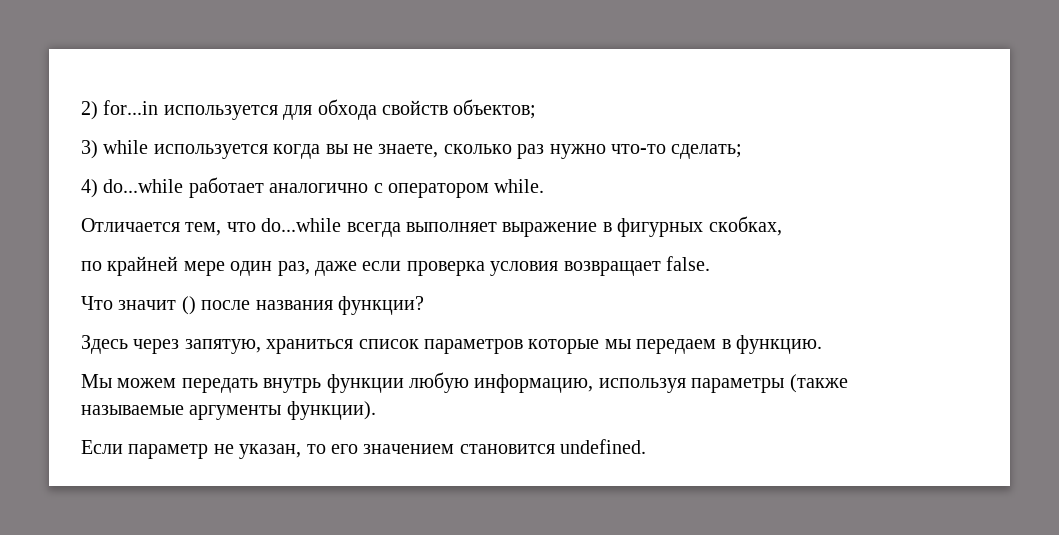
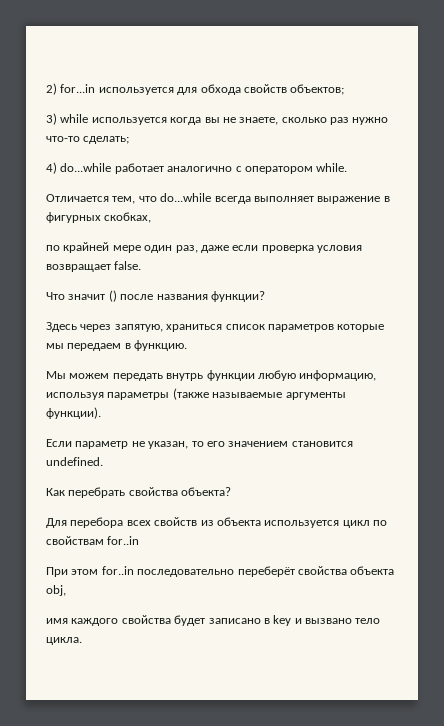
+ Как перебрать свойства объекта?
+ Для перебора всех свойств из объекта используется цикл по свойствам for..in
+ При этом for..in последовательно переберёт свойства объекта obj,
+ имя каждого свойства будет записано в key и вызвано тело цикла.

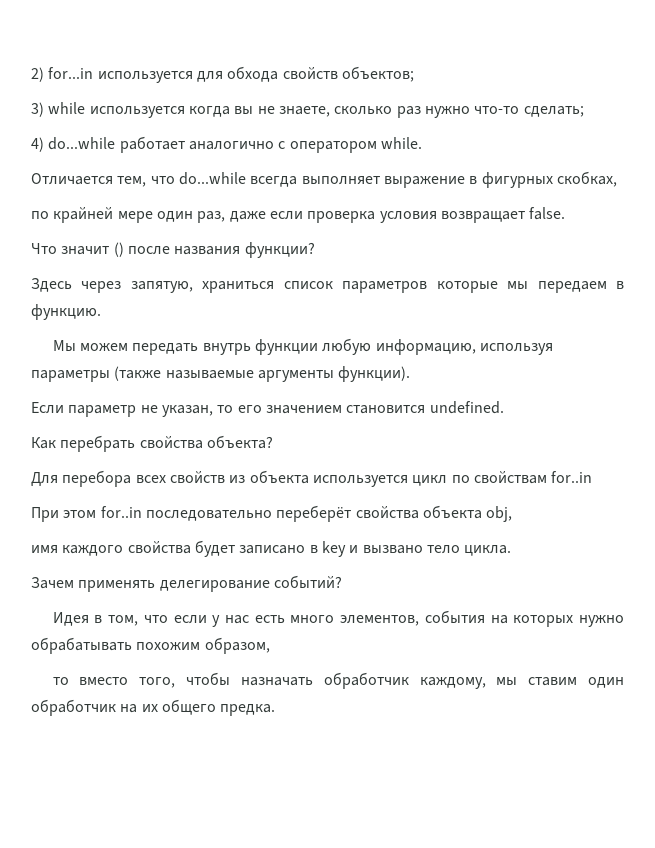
+ Зачем применять делегирование событий?
+ Идея в том, что если у нас есть много элементов, события на которых нужно обрабатывать похожим образом,
+ то вместо того, чтобы назначать обработчик каждому, мы ставим один обработчик на их общего предка.

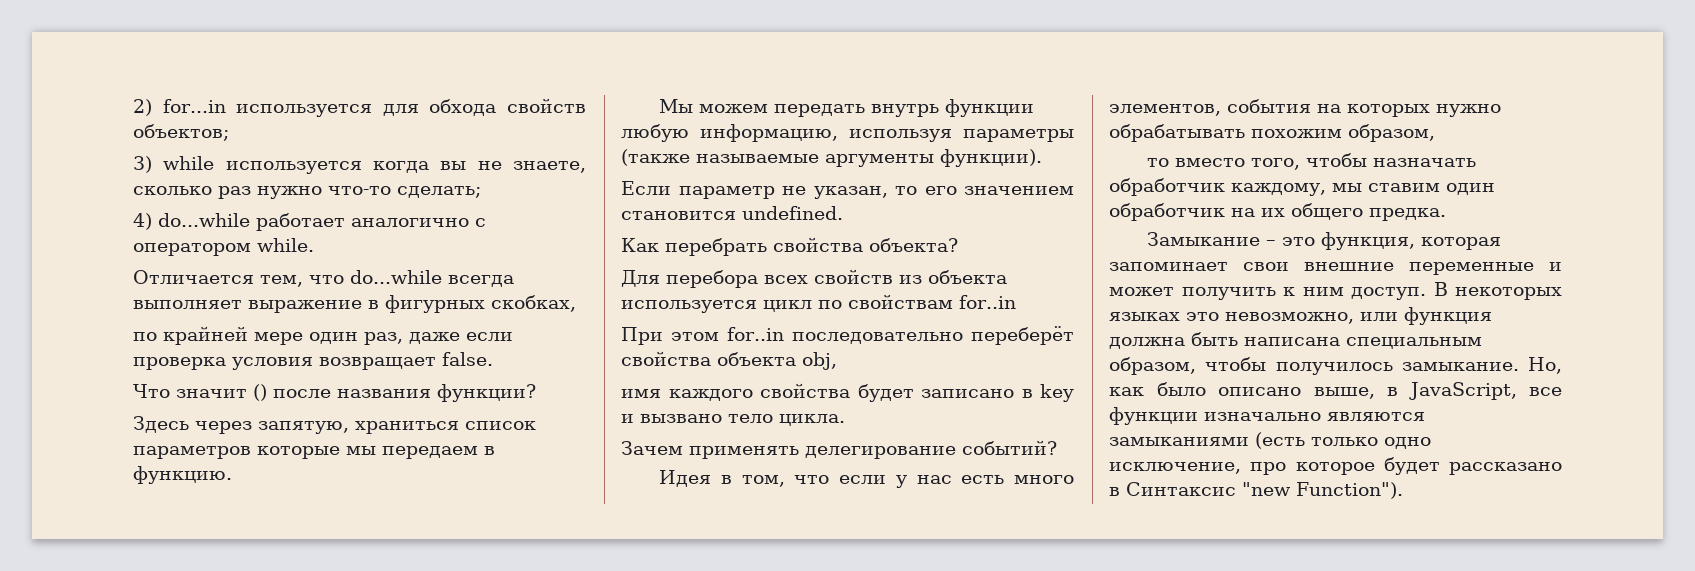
+ Замыкание – это функция, которая запоминает свои внешние переменные и может получить к ним доступ. В некоторых языках это невозможно, или функция должна быть написана специальным образом, чтобы получилось замыкание. Но, как было описано выше, в JavaScript, все функции изначально являются замыканиями (есть только одно исключение, про которое будет рассказано в Синтаксис "new Function").

